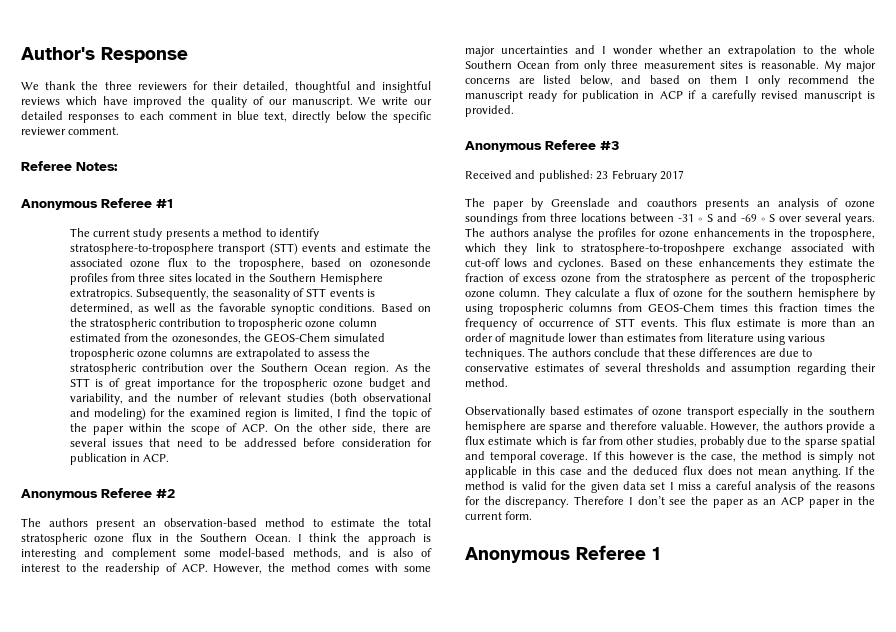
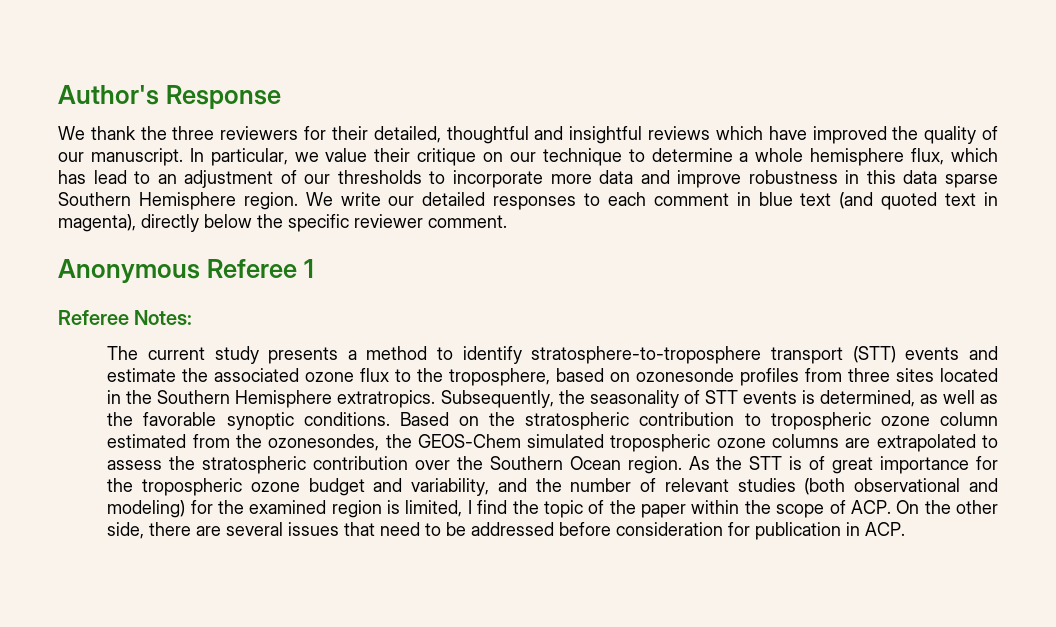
+ In particular, we value their critique on our technique to determine a whole hemisphere flux, which has lead to an adjustment of our thresholds to incorporate more data and improve robustness in this data sparse Southern Hemisphere region.
- We write our detailed responses to each comment in blue text, directly below the specific reviewer comment.
+ We write our detailed responses to each comment in blue text (and quoted text in magenta), directly below the specific reviewer comment.
+ Anonymous Referee 1
- Anonymous Referee #1
- Anonymous Referee #2
- The authors present an observation-based method to estimate the total stratospheric ozone flux in the Southern Ocean. I think the approach is interesting and complement some model-based methods, and is also of interest to the readership of ACP. However, the method comes with some major uncertainties and I wonder whether an extrapolation to the whole Southern Ocean from only three measurement sites is reasonable. My major concerns are listed below, and based on them I only recommend the manuscript ready for publication in ACP if a carefully revised manuscript is provided.
- Anonymous Referee #3
- Received and published: 23 February 2017
- The paper by Greenslade and coauthors presents an analysis of ozone soundings from three locations between -31 ◦ S and -69 ◦ S over several years. The authors analyse the profiles for ozone enhancements in the troposphere, which they link to stratosphere-to-troposhpere exchange associated with cut-off lows and cyclones. Based on these enhancements they estimate the fraction of excess ozone from the stratosphere as percent of the tropospheric ozone column. They calculate a flux of ozone for the southern hemisphere by using tropospheric columns from GEOS-Chem times this fraction times the frequency of occurrence of STT events. This flux estimate is more than an order of magnitude lower than estimates from literature using various techniques. The authors conclude that these differences are due to conservative estimates of several thresholds and assumption regarding their method.
- Observationally based estimates of ozone transport especially in the southern hemisphere are sparse and therefore valuable. However, the authors provide a flux estimate which is far from other studies, probably due to the sparse spatial and temporal coverage. If this however is the case, the method is simply not applicable in this case and the deduced flux does not mean anything. If the method is valid for the given data set I miss a careful analysis of the reasons for the discrepancy. Therefore I don’t see the paper as an ACP paper in the current form.
- Anonymous Referee 1

